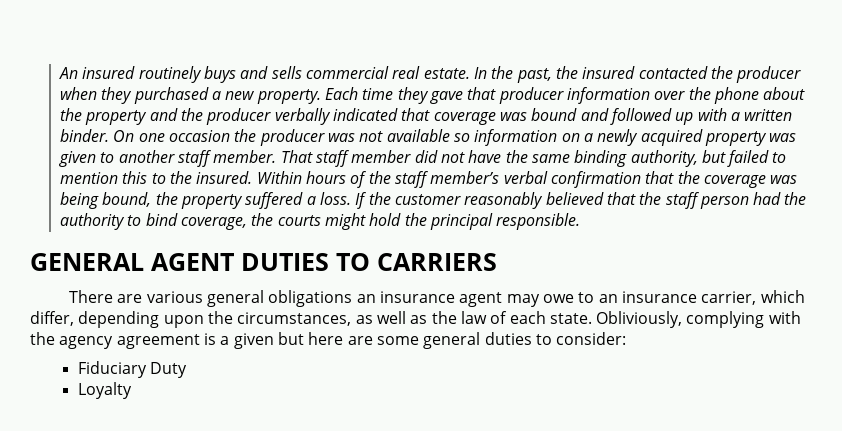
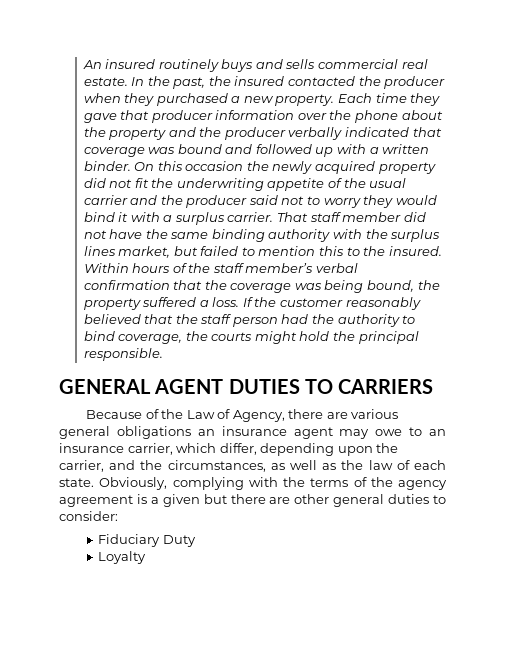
- On one occasion the producer was not available so information on a newly acquired property was given to another staff member.
+ On this occasion the newly acquired property did not fit the underwriting appetite of the usual carrier and the producer said not to worry they would bind it with a surplus carrier.
- That staff member did not have the same binding authority, but failed to mention this to the insured.
+ That staff member did not have the same binding authority with the surplus lines market, but failed to mention this to the insured.
- There are various general obligations an insurance agent may owe to an insurance carrier, which differ, depending upon the circumstances, as well as the law of each state.
+ Because of the Law of Agency, there are various general obligations an insurance agent may owe to an insurance carrier, which differ, depending upon the carrier, and the circumstances, as well as the law of each state.
- Obliviously, complying with the agency agreement is a given but here are some general duties to consider:
+ Obviously, complying with the terms of the agency agreement is a given but there are other general duties to consider:

